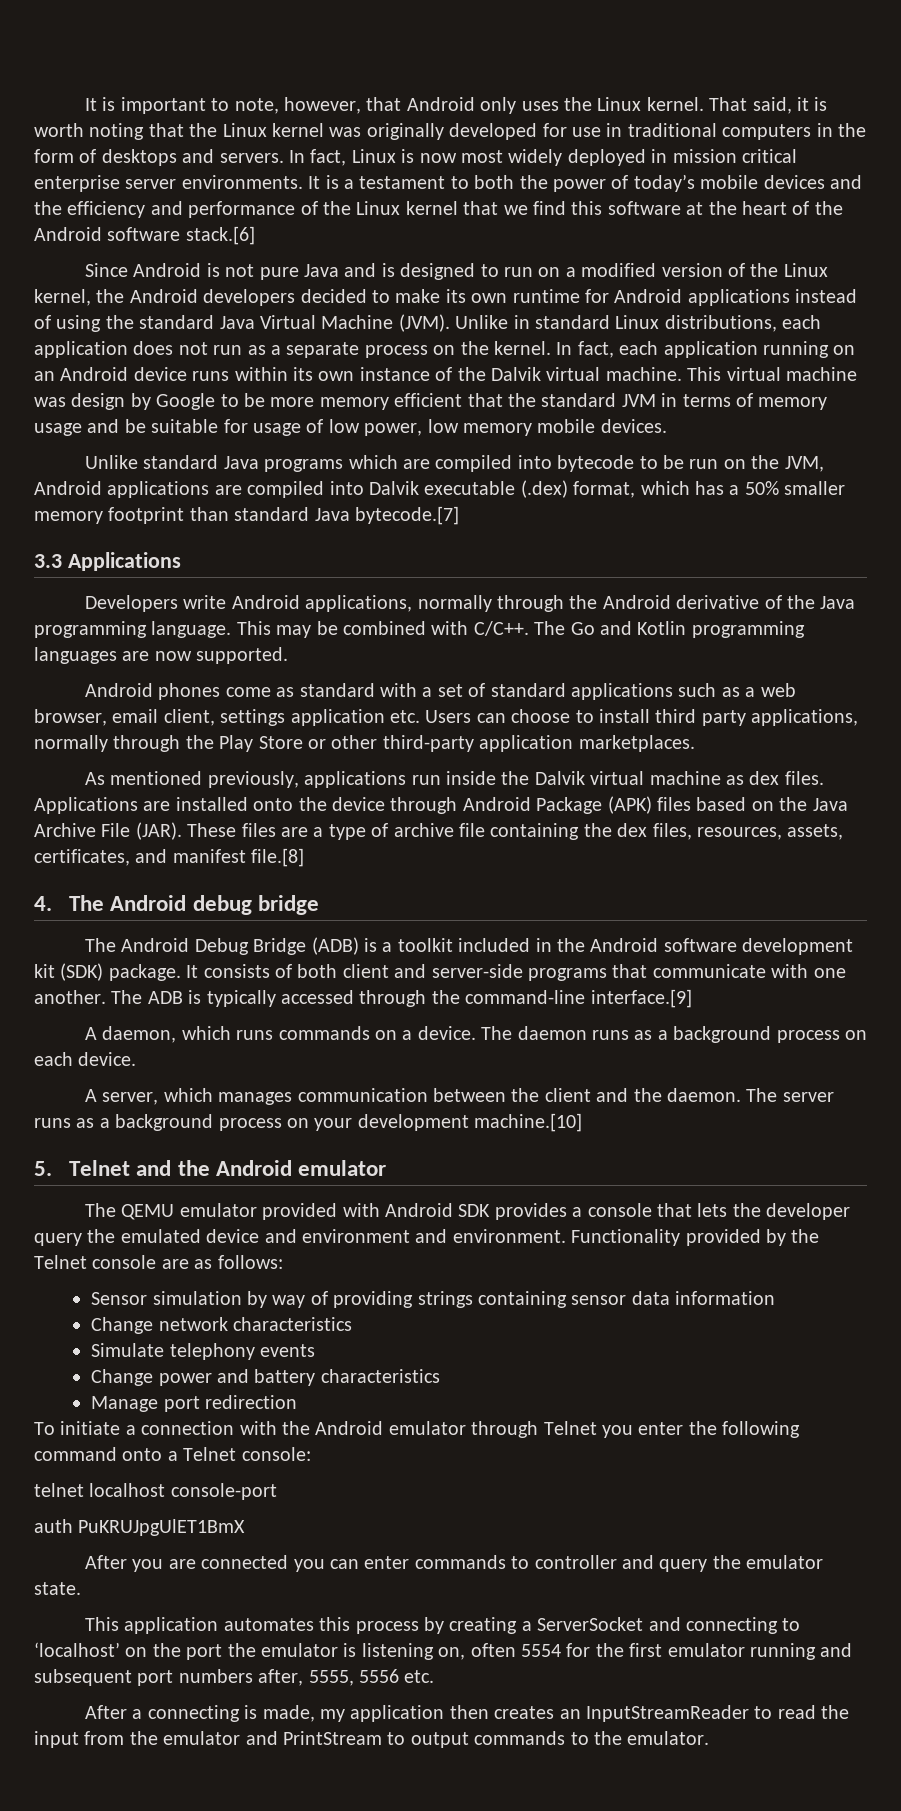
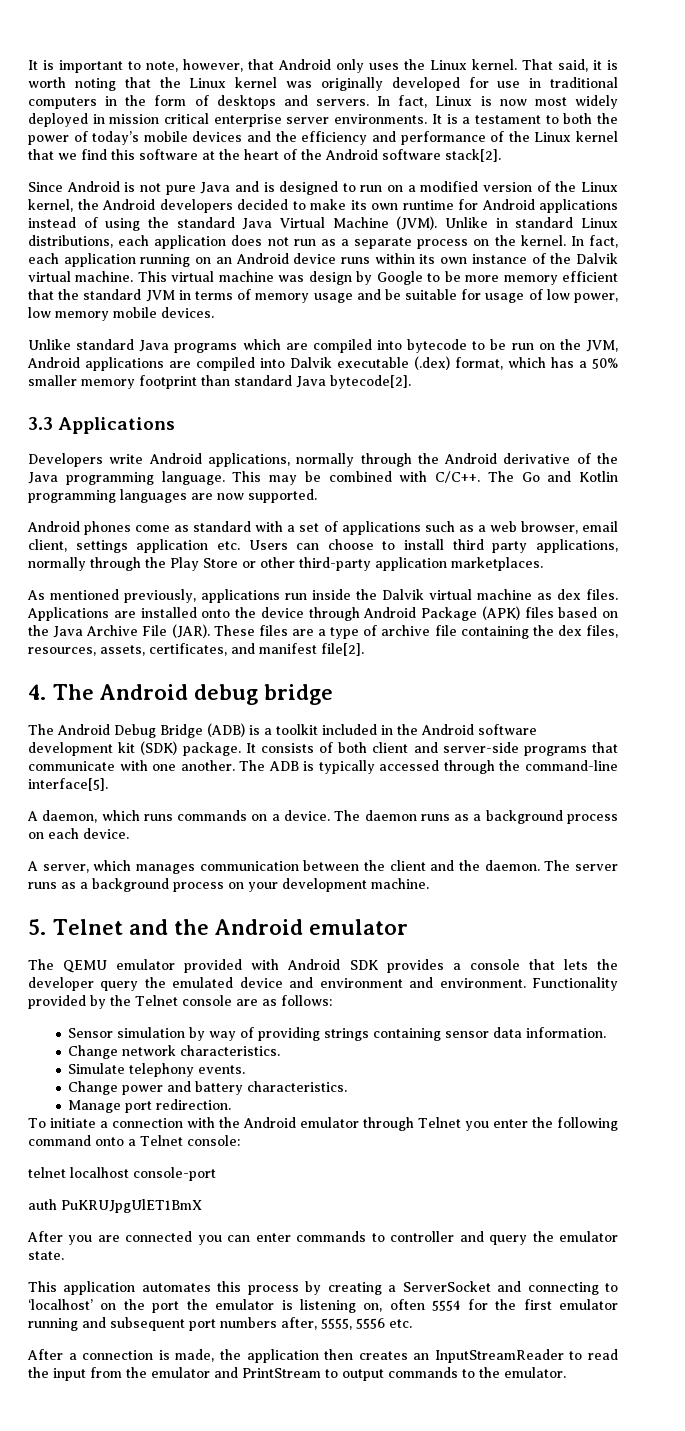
- It is a testament to both the power of today’s mobile devices and the efficiency and performance of the Linux kernel that we find this software at the heart of the Android software stack.[6]
+ It is a testament to both the power of today’s mobile devices and the efficiency and performance of the Linux kernel that we find this software at the heart of the Android software stack[2].
- Unlike standard Java programs which are compiled into bytecode to be run on the JVM, Android applications are compiled into Dalvik executable (.dex) format, which has a 50% smaller memory footprint than standard Java bytecode.[7]
+ Unlike standard Java programs which are compiled into bytecode to be run on the JVM, Android applications are compiled into Dalvik executable (.dex) format, which has a 50% smaller memory footprint than standard Java bytecode[2].
- Android phones come as standard with a set of standard applications such as a web browser, email client, settings application etc. Users can choose to install third party applications, normally through the Play Store or other third-party application marketplaces.
+ Android phones come as standard with a set of applications such as a web browser, email client, settings application etc. Users can choose to install third party applications, normally through the Play Store or other third-party application marketplaces.
- These files are a type of archive file containing the dex files, resources, assets, certificates, and manifest file.[8]
+ These files are a type of archive file containing the dex files, resources, assets, certificates, and manifest file[2].
- The ADB is typically accessed through the command-line interface.[9]
+ The ADB is typically accessed through the command-line interface[5].
- The server runs as a background process on your development machine.[10]
+ The server runs as a background process on your development machine.
- Sensor simulation by way of providing strings containing sensor data information
+ Sensor simulation by way of providing strings containing sensor data information.
- Change network characteristics
+ Change network characteristics.
- Simulate telephony events
+ Simulate telephony events.
- Change power and battery characteristics
+ Change power and battery characteristics.
- Manage port redirection
+ Manage port redirection.
- After a connecting is made, my application then creates an InputStreamReader to read the input from the emulator and PrintStream to output commands to the emulator.
+ After a connection is made, the application then creates an InputStreamReader to read the input from the emulator and PrintStream to output commands to the emulator.

